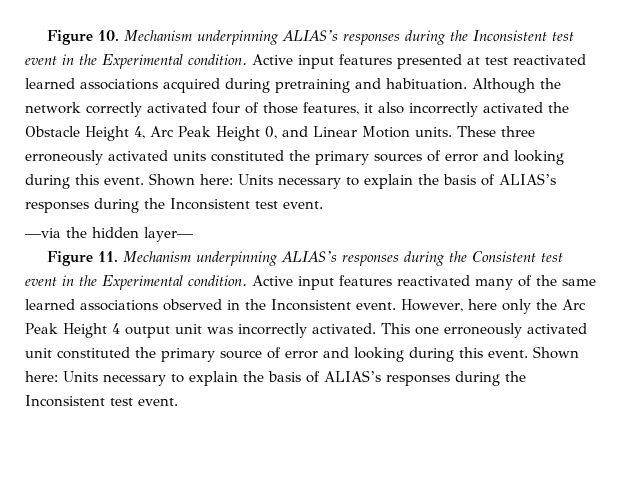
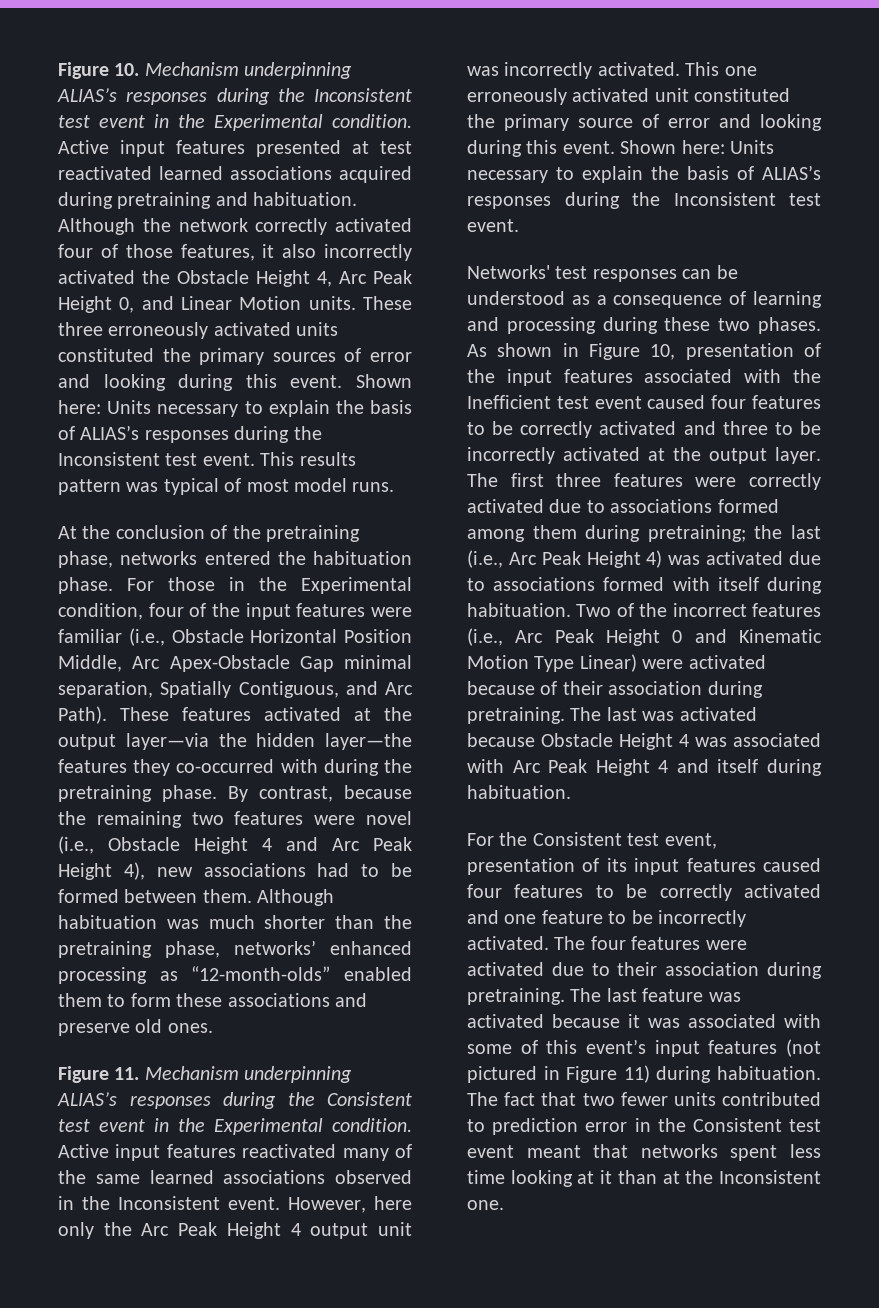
- These three erroneously activated units constituted the primary sources of error and looking during this event. Shown here: Units necessary to explain the basis of ALIAS’s responses during the Inconsistent test event.
- —via the hidden layer—
+ These three erroneously activated units constituted the primary sources of error and looking during this event. Shown here: Units necessary to explain the basis of ALIAS’s responses during the Inconsistent test event. This results pattern was typical of most model runs.
+ At the conclusion of the pretraining phase, networks entered the habituation phase. For those in the Experimental condition, four of the input features were familiar (i.e., Obstacle Horizontal Position Middle, Arc Apex-Obstacle Gap minimal separation, Spatially Contiguous, and Arc Path). These features activated at the output layer—via the hidden layer—the features they co-occurred with during the pretraining phase. By contrast, because the remaining two features were novel (i.e., Obstacle Height 4 and Arc Peak Height 4), new associations had to be formed between them. Although habituation was much shorter than the pretraining phase, networks’ enhanced processing as “12-month-olds” enabled them to form these associations and preserve old ones.
+ Networks' test responses can be understood as a consequence of learning and processing during these two phases. As shown in Figure 10, presentation of the input features associated with the Inefficient test event caused four features to be correctly activated and three to be incorrectly activated at the output layer. The first three features were correctly activated due to associations formed among them during pretraining; the last (i.e., Arc Peak Height 4) was activated due to associations formed with itself during habituation. Two of the incorrect features (i.e., Arc Peak Height 0 and Kinematic Motion Type Linear) were activated because of their association during pretraining. The last was activated because Obstacle Height 4 was associated with Arc Peak Height 4 and itself during habituation.
+ For the Consistent test event, presentation of its input features caused four features to be correctly activated and one feature to be incorrectly activated. The four features were activated due to their association during pretraining. The last feature was activated because it was associated with some of this event’s input features (not pictured in Figure 11) during habituation. The fact that two fewer units contributed to prediction error in the Consistent test event meant that networks spent less time looking at it than at the Inconsistent one.

